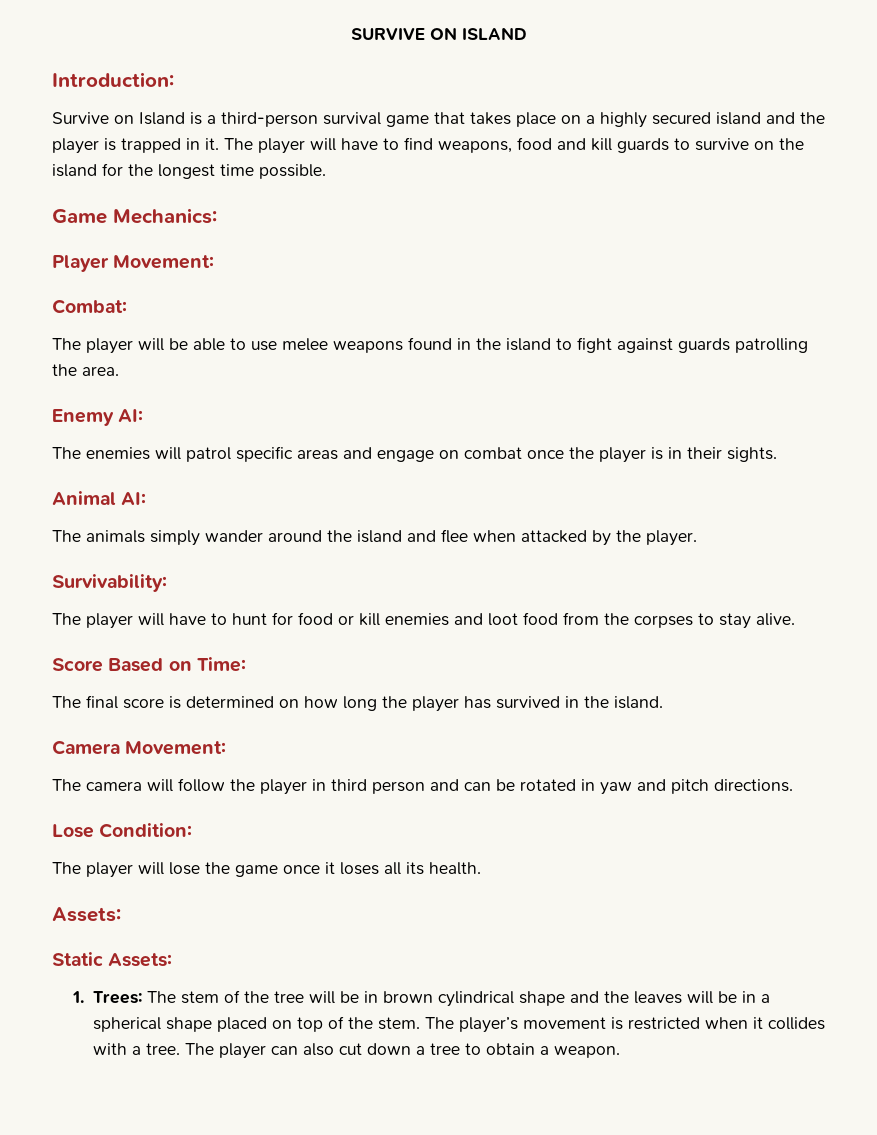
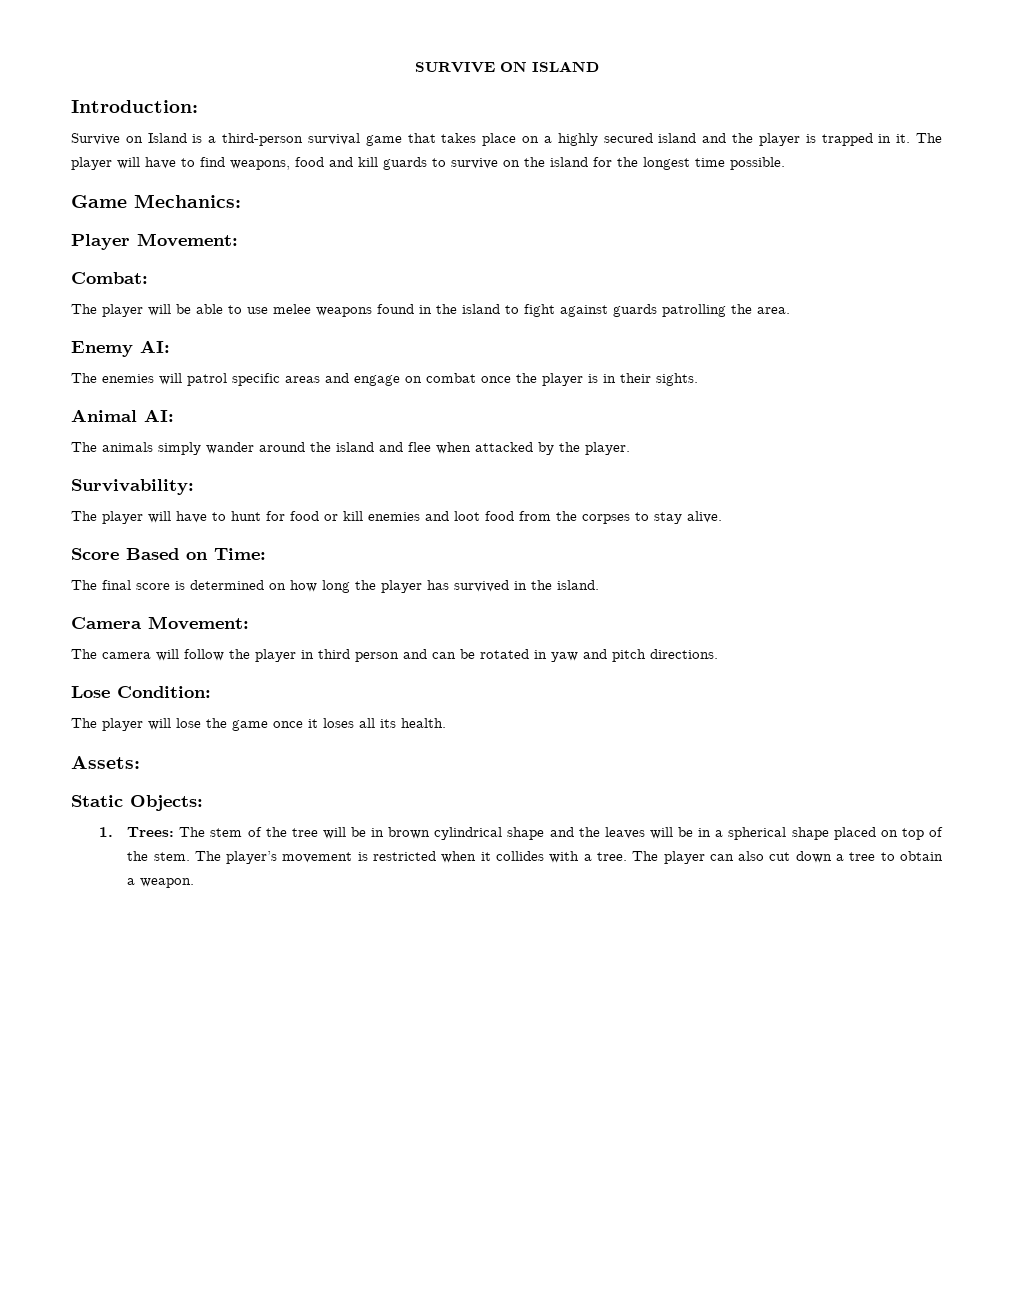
- Static Assets:
+ Static Objects:

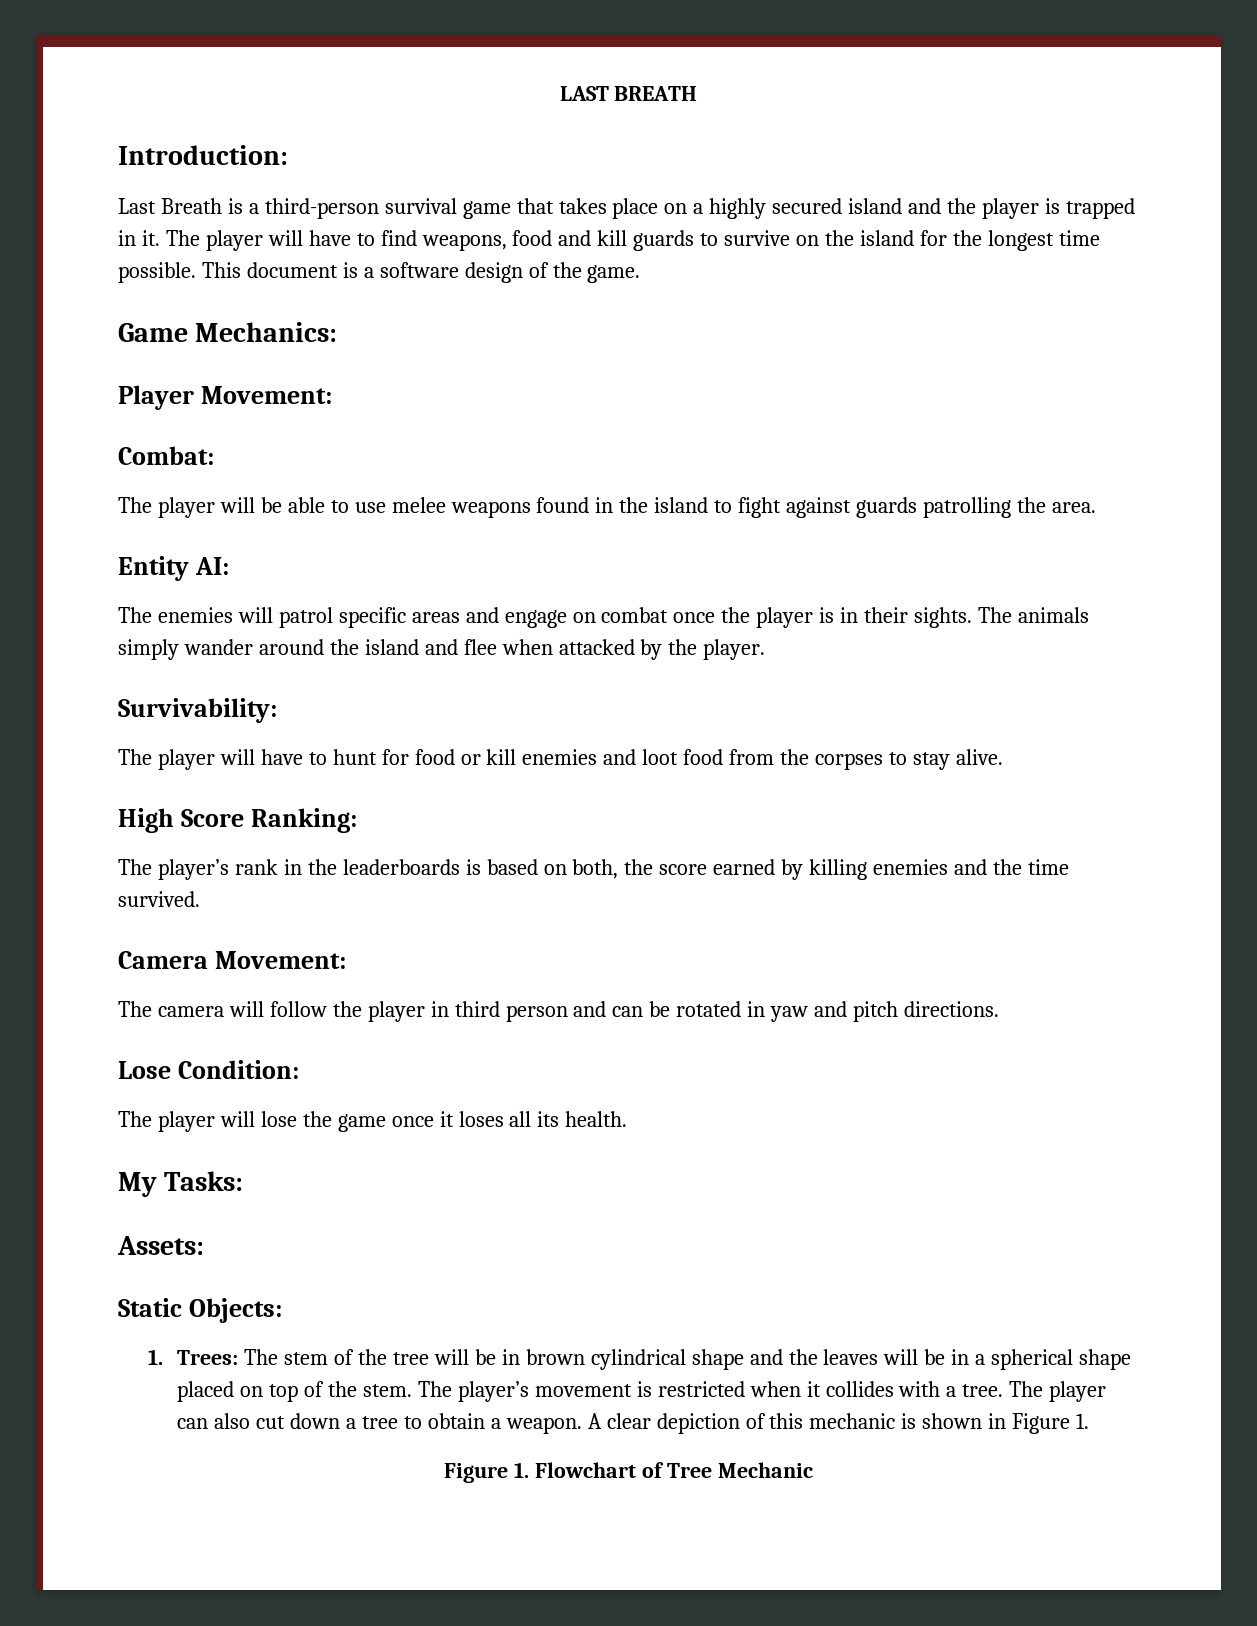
- SURVIVE ON ISLAND
+ LAST BREATH
  Introduction:
- Survive on Island is a third-person survival game that takes place on a highly secured island and the player is trapped in it.
+ Last Breath is a third-person survival game that takes place on a highly secured island and the player is trapped in it.
+ This document is a software design of the game.
- Enemy AI:
+ Entity AI:
- The enemies will patrol specific areas and engage on combat once the player is in their sights.
- Animal AI:
- The animals simply wander around the island and flee when attacked by the player.
+ The enemies will patrol specific areas and engage on combat once the player is in their sights. The animals simply wander around the island and flee when attacked by the player.
- Score Based on Time:
- The final score is determined on how long the player has survived in the island.
+ High Score Ranking:
+ The player’s rank in the leaderboards is based on both, the score earned by killing enemies and the time survived.
+ My Tasks:
+ A clear depiction of this mechanic is shown in Figure 1.
+ Figure 1. Flowchart of Tree Mechanic

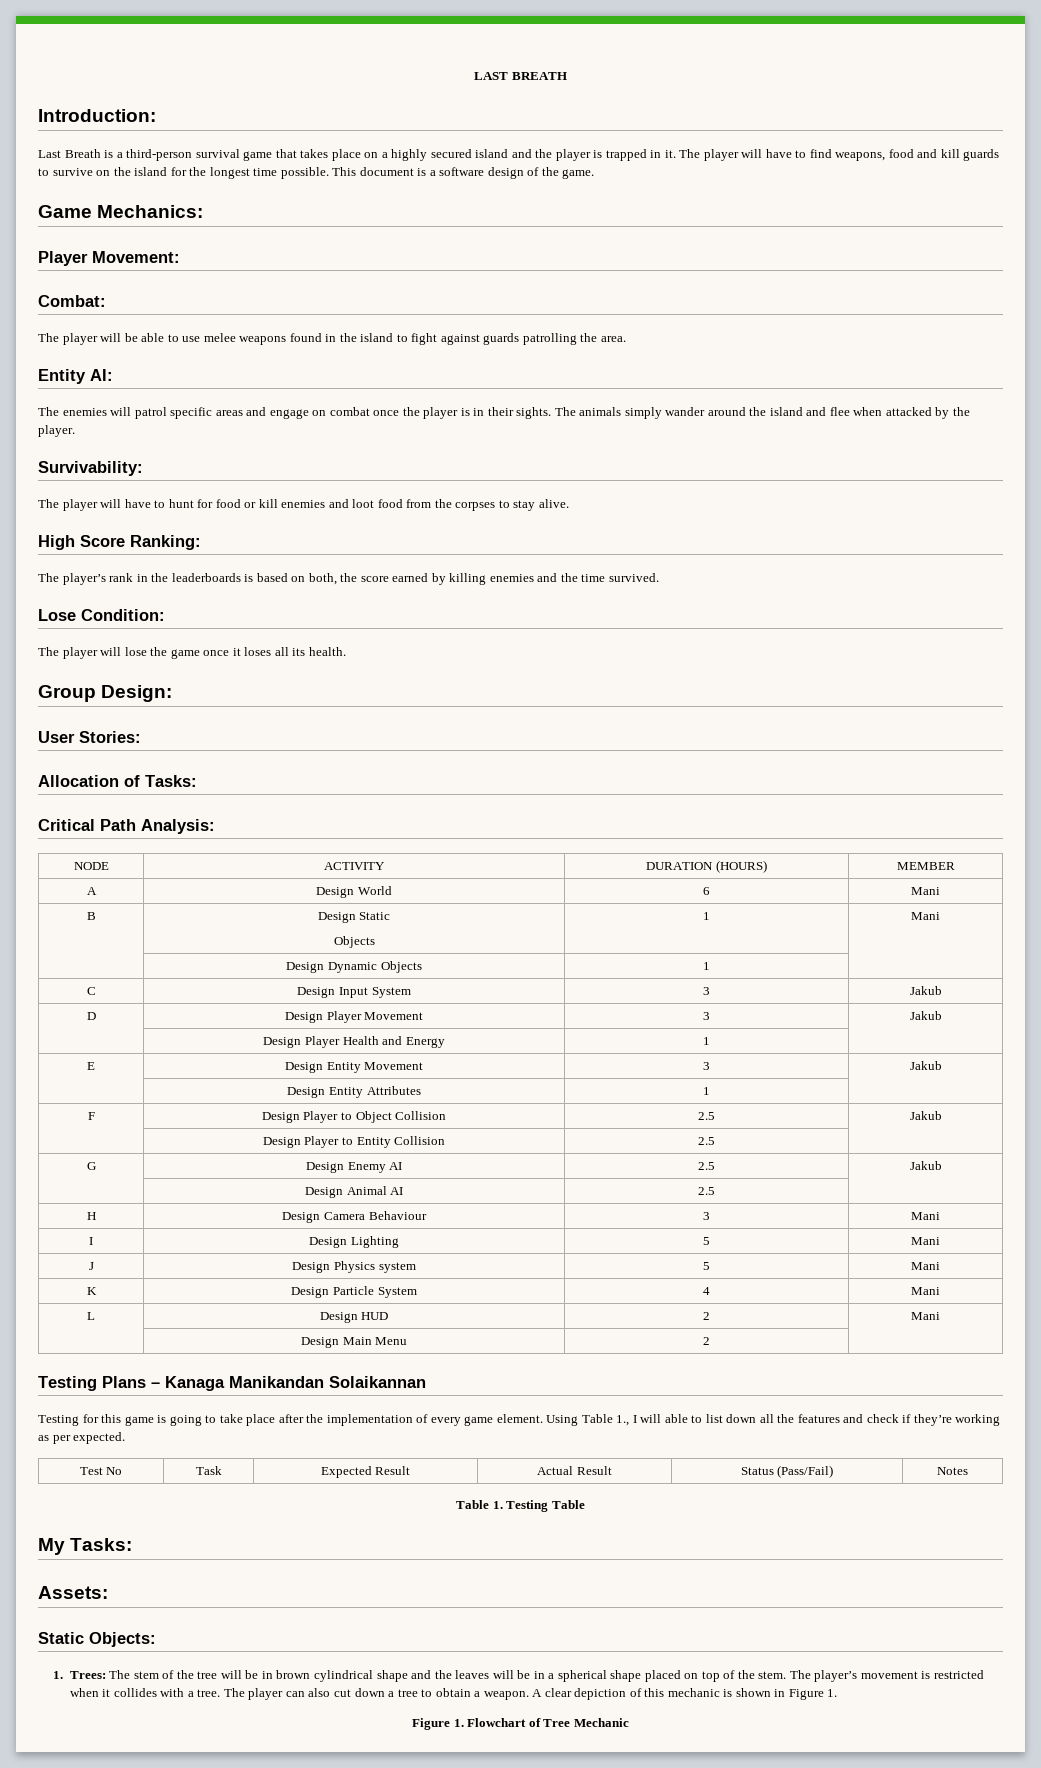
- Camera Movement:
- The camera will follow the player in third person and can be rotated in yaw and pitch directions.
+ Group Design:
+ User Stories:
+ Allocation of Tasks:
+ Critical Path Analysis:
+ NODE | ACTIVITY | DURATION (HOURS) | MEMBER
+ A | Design World | 6 | Mani
+ B | Design Static
+ Objects | 1 | Mani
+ | Design Dynamic Objects | 1 |
+ C | Design Input System | 3 | Jakub
+ D | Design Player Movement | 3 | Jakub
+ | Design Player Health and Energy | 1 |
+ E | Design Entity Movement | 3 | Jakub
+ | Design Entity Attributes | 1 |
+ F | Design Player to Object Collision | 2.5 | Jakub
+ | Design Player to Entity Collision | 2.5 |
+ G | Design Enemy AI | 2.5 | Jakub
+ | Design Animal AI | 2.5 |
+ H | Design Camera Behaviour | 3 | Mani
+ I | Design Lighting | 5 | Mani
+ J | Design Physics system | 5 | Mani
+ K | Design Particle System | 4 | Mani
+ L | Design HUD | 2 | Mani
+ | Design Main Menu | 2 |
+ Testing Plans – Kanaga Manikandan Solaikannan
+ Testing for this game is going to take place after the implementation of every game element. Using Table 1., I will able to list down all the features and check if they’re working as per expected.
+ Test No | Task | Expected Result | Actual Result | Status (Pass/Fail) | Notes
+ Table 1. Testing Table

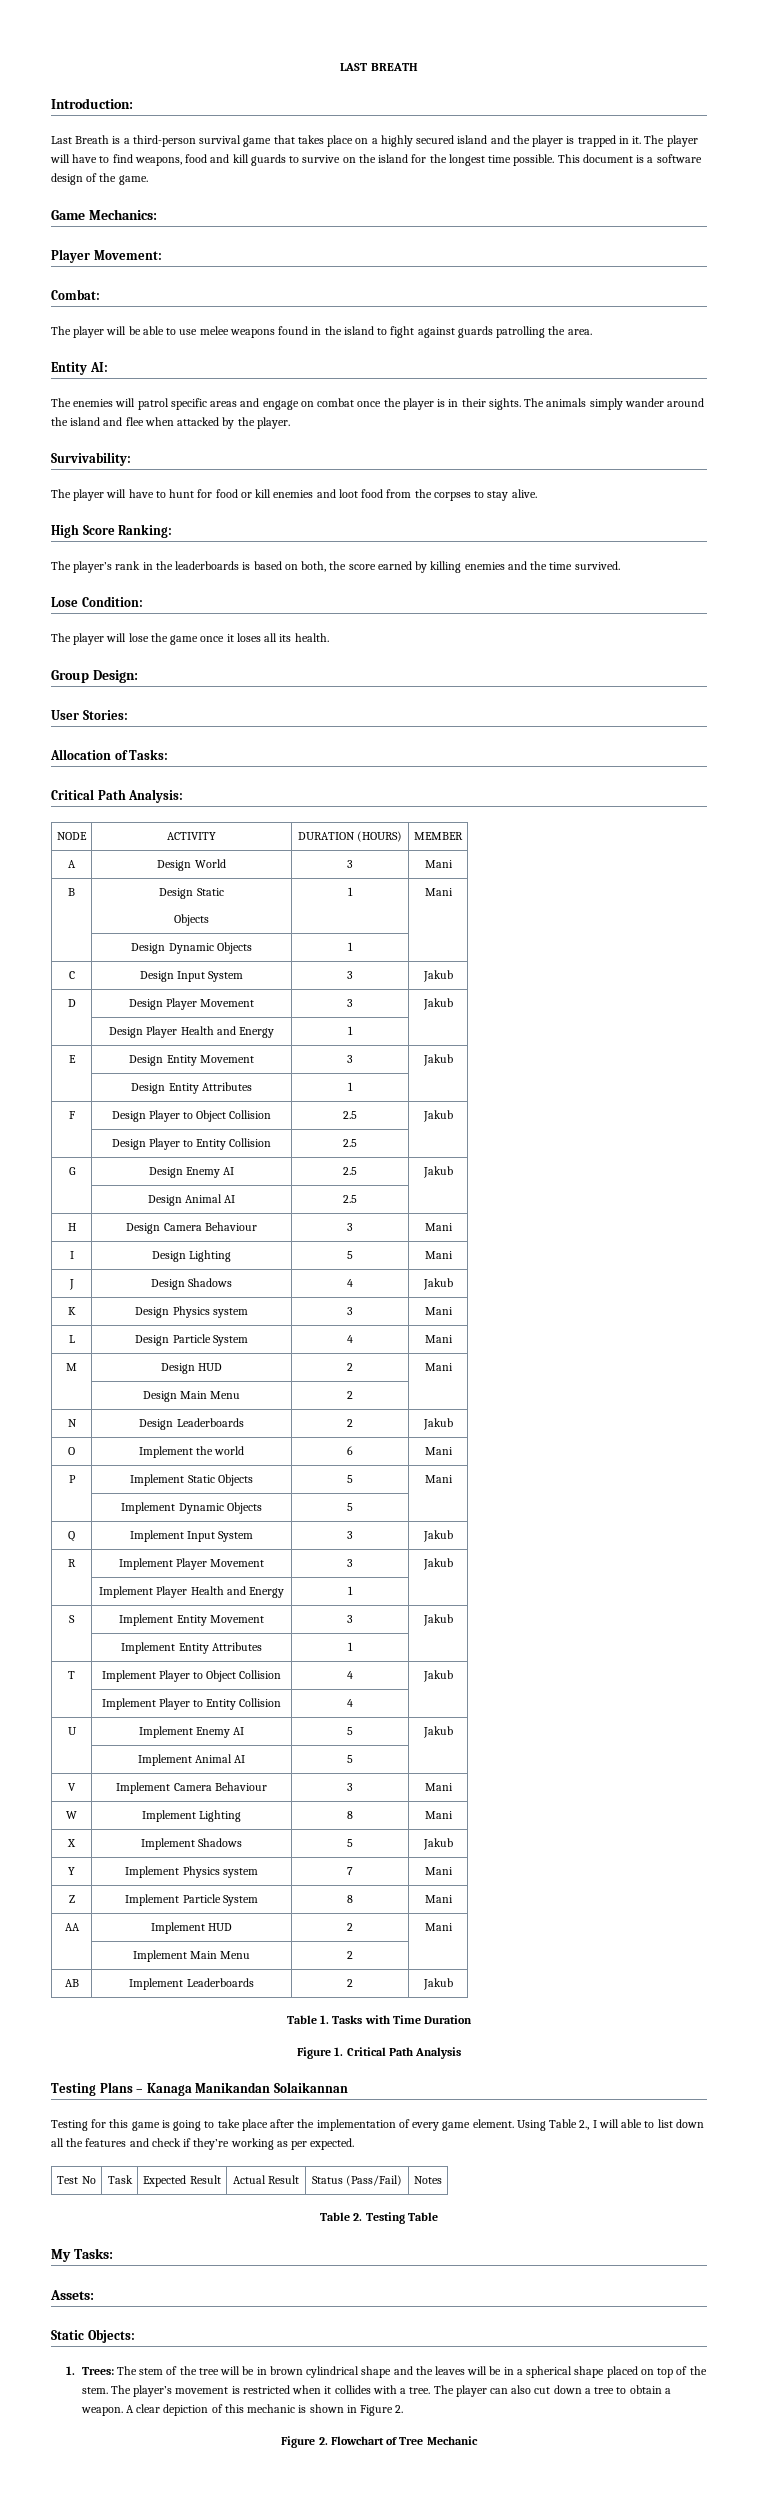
- A | Design World | 6 | Mani
+ A | Design World | 3 | Mani
- J | Design Physics system | 5 | Mani
- K | Design Particle System | 4 | Mani
+ J | Design Shadows | 4 | Jakub
+ K | Design Physics system | 3 | Mani
+ L | Design Particle System | 4 | Mani
- L | Design HUD | 2 | Mani
+ M | Design HUD | 2 | Mani
+ N | Design Leaderboards | 2 | Jakub
+ O | Implement the world | 6 | Mani
+ P | Implement Static Objects | 5 | Mani
+ | Implement Dynamic Objects | 5 |
+ Q | Implement Input System | 3 | Jakub
+ R | Implement Player Movement | 3 | Jakub
+ | Implement Player Health and Energy | 1 |
+ S | Implement Entity Movement | 3 | Jakub
+ | Implement Entity Attributes | 1 |
+ T | Implement Player to Object Collision | 4 | Jakub
+ | Implement Player to Entity Collision | 4 |
+ U | Implement Enemy AI | 5 | Jakub
+ | Implement Animal AI | 5 |
+ V | Implement Camera Behaviour | 3 | Mani
+ W | Implement Lighting | 8 | Mani
+ X | Implement Shadows | 5 | Jakub
+ Y | Implement Physics system | 7 | Mani
+ Z | Implement Particle System | 8 | Mani
+ AA | Implement HUD | 2 | Mani
+ | Implement Main Menu | 2 |
+ AB | Implement Leaderboards | 2 | Jakub
+ Table 1. Tasks with Time Duration
+ Figure 1. Critical Path Analysis
- Using Table 1., I will able to list down all the features and check if they’re working as per expected.
+ Using Table 2., I will able to list down all the features and check if they’re working as per expected.
- Table 1. Testing Table
+ Table 2. Testing Table
- A clear depiction of this mechanic is shown in Figure 1.
- Figure 1. Flowchart of Tree Mechanic
+ A clear depiction of this mechanic is shown in Figure 2.
+ Figure 2. Flowchart of Tree Mechanic

